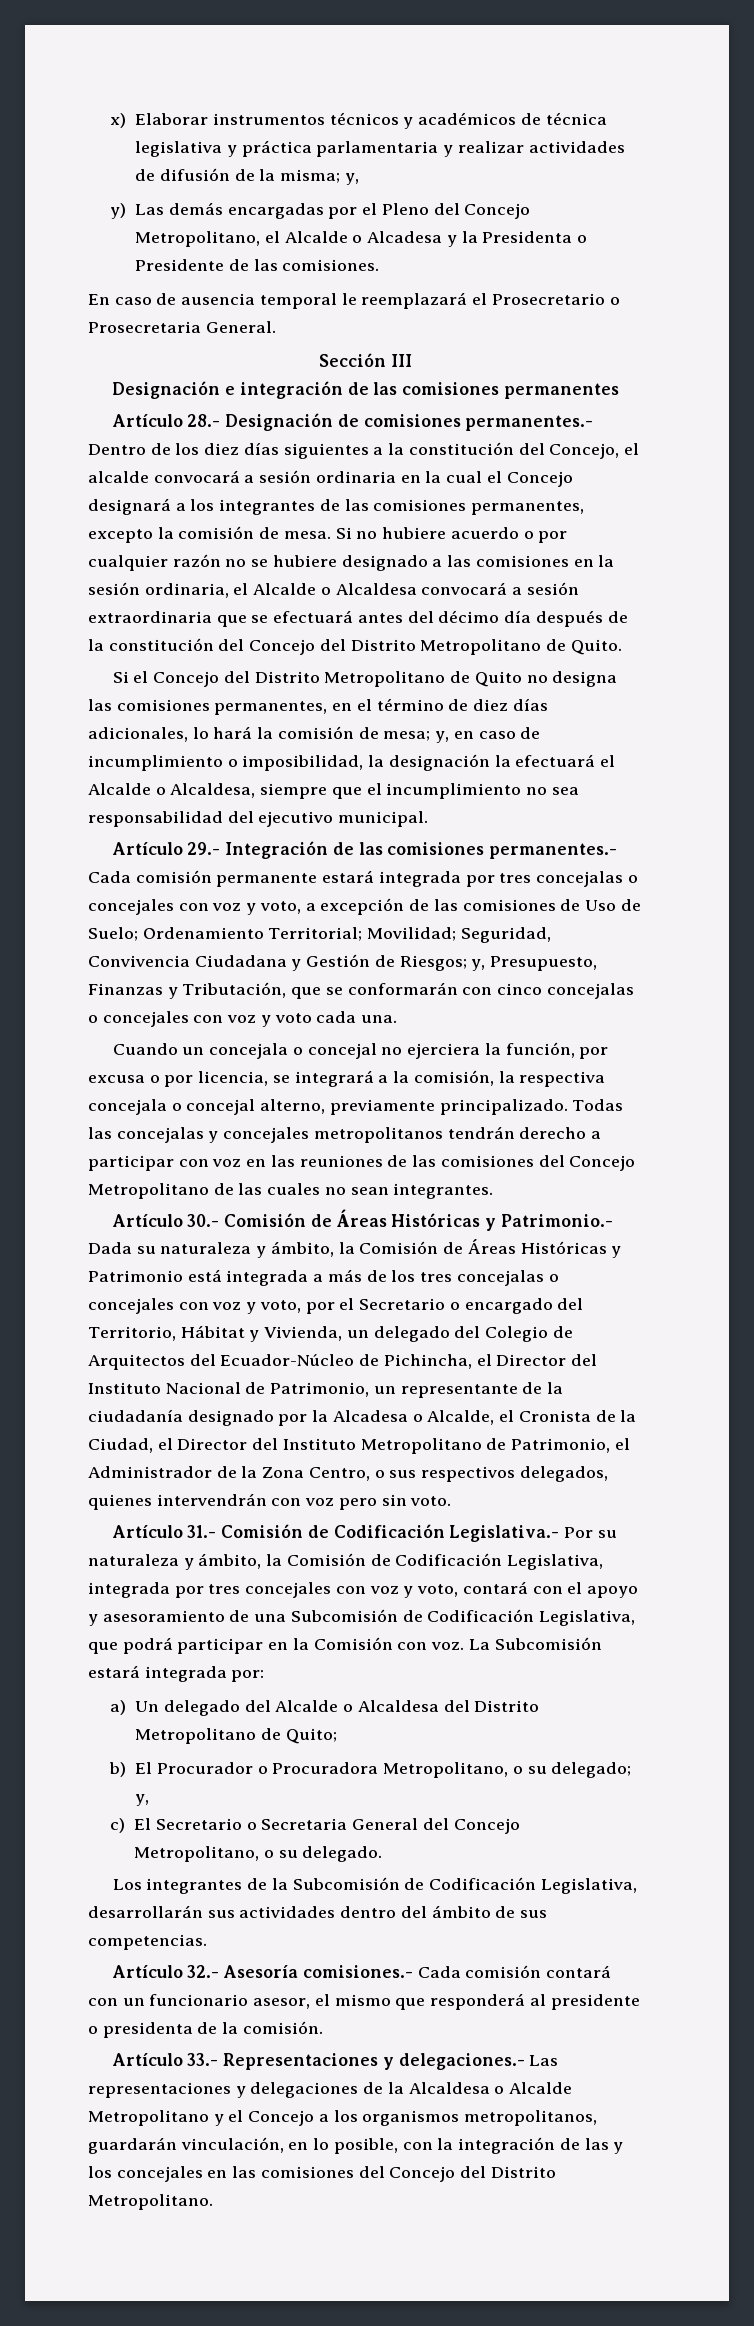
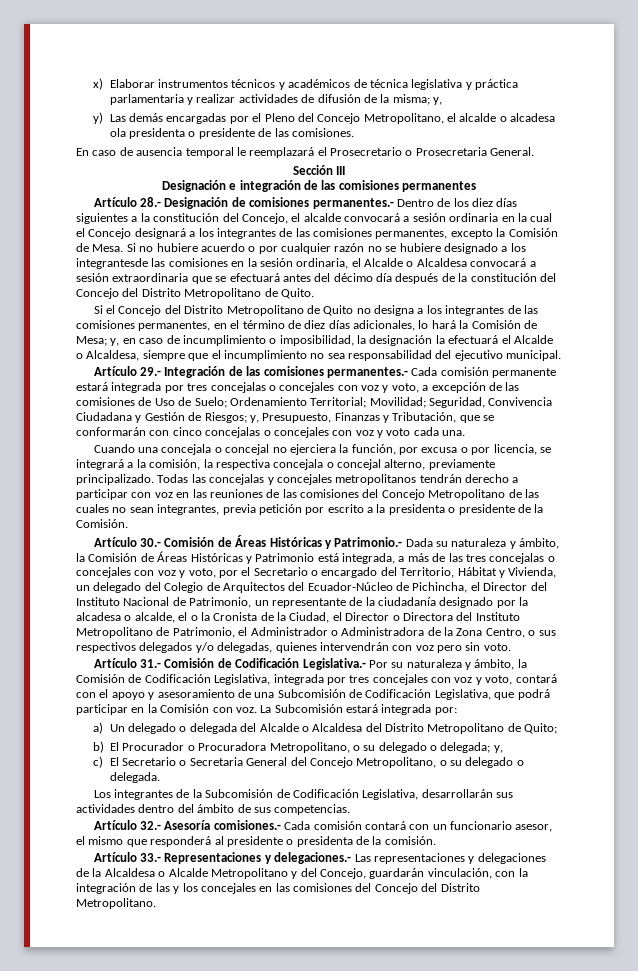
- y) Las demás encargadas por el Pleno del Concejo Metropolitano, el Alcalde o Alcadesa y la Presidenta o Presidente de las comisiones.
+ y) Las demás encargadas por el Pleno del Concejo Metropolitano, el alcalde o alcadesa ola presidenta o presidente de las comisiones.
- Artículo 28.- Designación de comisiones permanentes.- Dentro de los diez días siguientes a la constitución del Concejo, el alcalde convocará a sesión ordinaria en la cual el Concejo designará a los integrantes de las comisiones permanentes, excepto la comisión de mesa.
+ Artículo 28.- Designación de comisiones permanentes.- Dentro de los diez días siguientes a la constitución del Concejo, el alcalde convocará a sesión ordinaria en la cual el Concejo designará a los integrantes de las comisiones permanentes, excepto la Comisión de Mesa.
- Si no hubiere acuerdo o por cualquier razón no se hubiere designado a las comisiones en la sesión ordinaria, el Alcalde o Alcaldesa convocará a sesión extraordinaria que se efectuará antes del décimo día después de la constitución del Concejo del Distrito Metropolitano de Quito.
+ Si no hubiere acuerdo o por cualquier razón no se hubiere designado a los integrantesde las comisiones en la sesión ordinaria, el Alcalde o Alcaldesa convocará a sesión extraordinaria que se efectuará antes del décimo día después de la constitución del Concejo del Distrito Metropolitano de Quito.
- Si el Concejo del Distrito Metropolitano de Quito no designa las comisiones permanentes, en el término de diez días adicionales, lo hará la comisión de mesa; y, en caso de incumplimiento o imposibilidad, la designación la efectuará el Alcalde o Alcaldesa, siempre que el incumplimiento no sea responsabilidad del ejecutivo municipal.
+ Si el Concejo del Distrito Metropolitano de Quito no designa a los integrantes de las comisiones permanentes, en el término de diez días adicionales, lo hará la Comisión de Mesa; y, en caso de incumplimiento o imposibilidad, la designación la efectuará el Alcalde o Alcaldesa, siempre que el incumplimiento no sea responsabilidad del ejecutivo municipal.
- Cuando un concejala o concejal no ejerciera la función, por excusa o por licencia, se integrará a la comisión, la respectiva concejala o concejal alterno, previamente principalizado.
+ Cuando una concejala o concejal no ejerciera la función, por excusa o por licencia, se integrará a la comisión, la respectiva concejala o concejal alterno, previamente principalizado.
- Todas las concejalas y concejales metropolitanos tendrán derecho a participar con voz en las reuniones de las comisiones del Concejo Metropolitano de las cuales no sean integrantes.
+ Todas las concejalas y concejales metropolitanos tendrán derecho a participar con voz en las reuniones de las comisiones del Concejo Metropolitano de las cuales no sean integrantes, previa petición por escrito a la presidenta o presidente de la Comisión.
- Artículo 30.- Comisión de Áreas Históricas y Patrimonio.- Dada su naturaleza y ámbito, la Comisión de Áreas Históricas y Patrimonio está integrada a más de los tres concejalas o concejales con voz y voto, por el Secretario o encargado del Territorio, Hábitat y Vivienda, un delegado del Colegio de Arquitectos del Ecuador-Núcleo de Pichincha, el Director del Instituto Nacional de Patrimonio, un representante de la ciudadanía designado por la Alcadesa o Alcalde, el Cronista de la Ciudad, el Director del Instituto Metropolitano de Patrimonio, el Administrador de la Zona Centro, o sus respectivos delegados, quienes intervendrán con voz pero sin voto.
+ Artículo 30.- Comisión de Áreas Históricas y Patrimonio.- Dada su naturaleza y ámbito, la Comisión de Áreas Históricas y Patrimonio está integrada, a más de las tres concejalas o concejales con voz y voto, por el Secretario o encargado del Territorio, Hábitat y Vivienda, un delegado del Colegio de Arquitectos del Ecuador-Núcleo de Pichincha, el Director del Instituto Nacional de Patrimonio, un representante de la ciudadanía designado por la alcadesa o alcalde, el o la Cronista de la Ciudad, el Director o Directora del Instituto Metropolitano de Patrimonio, el Administrador o Administradora de la Zona Centro, o sus respectivos delegados y/o delegadas, quienes intervendrán con voz pero sin voto.
- a) Un delegado del Alcalde o Alcaldesa del Distrito Metropolitano de Quito;
+ a) Un delegado o delegada del Alcalde o Alcaldesa del Distrito Metropolitano de Quito;
- b) El Procurador o Procuradora Metropolitano, o su delegado; y,
+ b) El Procurador o Procuradora Metropolitano, o su delegado o delegada; y,
- c) El Secretario o Secretaria General del Concejo Metropolitano, o su delegado.
+ c) El Secretario o Secretaria General del Concejo Metropolitano, o su delegado o delegada.
- Artículo 33.- Representaciones y delegaciones.- Las representaciones y delegaciones de la Alcaldesa o Alcalde Metropolitano y el Concejo a los organismos metropolitanos, guardarán vinculación, en lo posible, con la integración de las y los concejales en las comisiones del Concejo del Distrito Metropolitano.
+ Artículo 33.- Representaciones y delegaciones.- Las representaciones y delegaciones de la Alcaldesa o Alcalde Metropolitano y del Concejo, guardarán vinculación, con la integración de las y los concejales en las comisiones del Concejo del Distrito Metropolitano.

